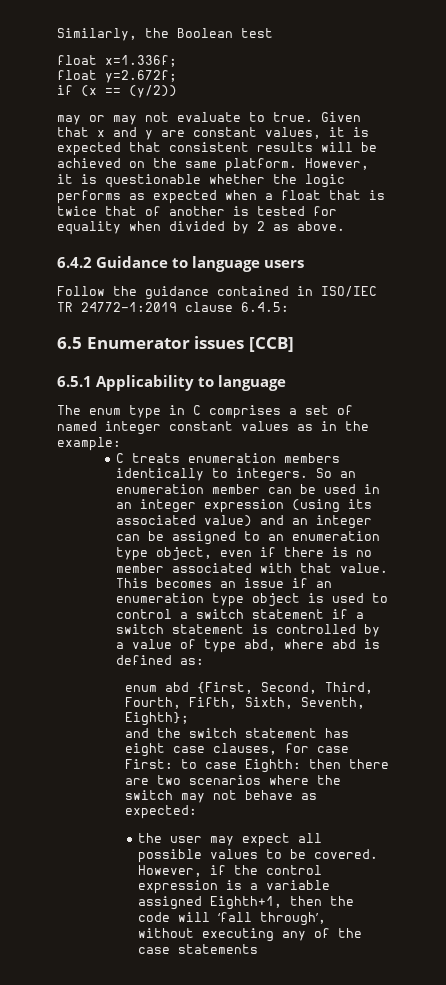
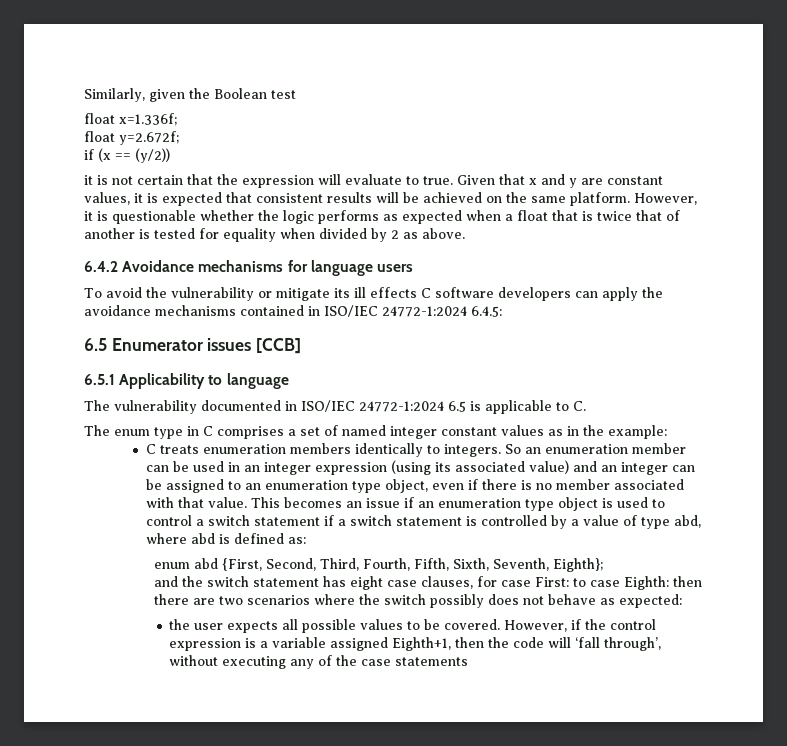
- Similarly, the Boolean test
+ Similarly, given the Boolean test
- may or may not evaluate to true.
+ it is not certain that the expression will evaluate to true.
- 6.4.2 Guidance to language users
+ 6.4.2 Avoidance mechanisms for language users
- Follow the guidance contained in ISO/IEC TR 24772-1:2019 clause 6.4.5:
+ To avoid the vulnerability or mitigate its ill effects C software developers can apply the avoidance mechanisms contained in ISO/IEC 24772-1:2024 6.4.5:
+ The vulnerability documented in ISO/IEC 24772-1:2024 6.5 is applicable to C.
- and the switch statement has eight case clauses, for case First: to case Eighth: then there are two scenarios where the switch may not behave as expected:
+ and the switch statement has eight case clauses, for case First: to case Eighth: then there are two scenarios where the switch possibly does not behave as expected:
- the user may expect all possible values to be covered.
+ the user expects all possible values to be covered.

